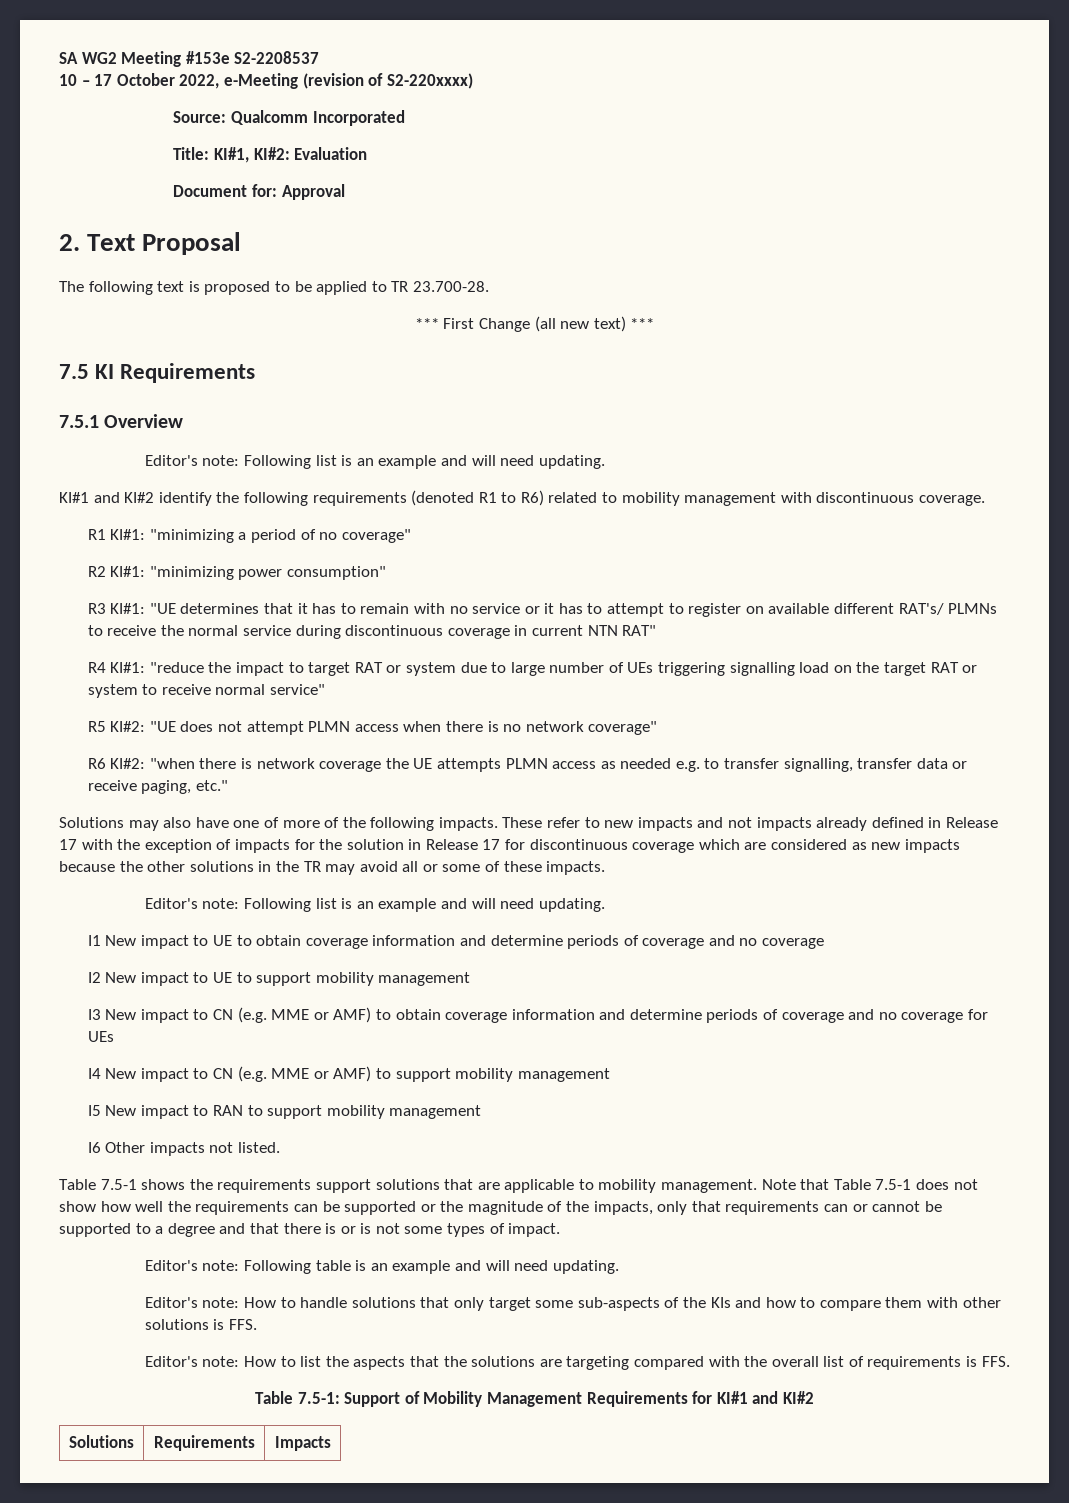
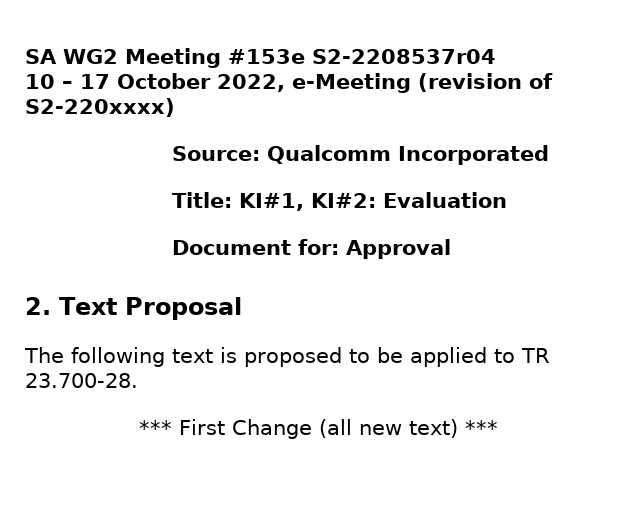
- SA WG2 Meeting #153e S2-2208537
+ SA WG2 Meeting #153e S2-2208537r04
- 7.5 KI Requirements
- 7.5.1 Overview
- Editor's note: Following list is an example and will need updating.
- KI#1 and KI#2 identify the following requirements (denoted R1 to R6) related to mobility management with discontinuous coverage.
- R1 KI#1: "minimizing a period of no coverage"
- R2 KI#1: "minimizing power consumption"
- R3 KI#1: "UE determines that it has to remain with no service or it has to attempt to register on available different RAT's/ PLMNs to receive the normal service during discontinuous coverage in current NTN RAT"
- R4 KI#1: "reduce the impact to target RAT or system due to large number of UEs triggering signalling load on the target RAT or system to receive normal service"
- R5 KI#2: "UE does not attempt PLMN access when there is no network coverage"
- R6 KI#2: "when there is network coverage the UE attempts PLMN access as needed e.g. to transfer signalling, transfer data or receive paging, etc."
- Solutions may also have one of more of the following impacts. These refer to new impacts and not impacts already defined in Release 17 with the exception of impacts for the solution in Release 17 for discontinuous coverage which are considered as new impacts because the other solutions in the TR may avoid all or some of these impacts.
- Editor's note: Following list is an example and will need updating.
- I1 New impact to UE to obtain coverage information and determine periods of coverage and no coverage
- I2 New impact to UE to support mobility management
- I3 New impact to CN (e.g. MME or AMF) to obtain coverage information and determine periods of coverage and no coverage for UEs
- I4 New impact to CN (e.g. MME or AMF) to support mobility management
- I5 New impact to RAN to support mobility management
- I6 Other impacts not listed.
- Table 7.5-1 shows the requirements support solutions that are applicable to mobility management. Note that Table 7.5-1 does not show how well the requirements can be supported or the magnitude of the impacts, only that requirements can or cannot be supported to a degree and that there is or is not some types of impact.
- Editor's note: Following table is an example and will need updating.
- Editor's note: How to handle solutions that only target some sub-aspects of the KIs and how to compare them with other solutions is FFS.
- Editor's note: How to list the aspects that the solutions are targeting compared with the overall list of requirements is FFS.
- Table 7.5-1: Support of Mobility Management Requirements for KI#1 and KI#2
- Solutions | Requirements | Impacts

